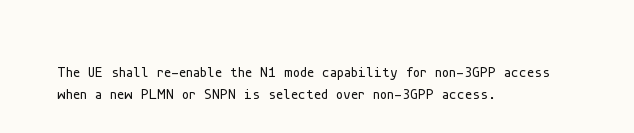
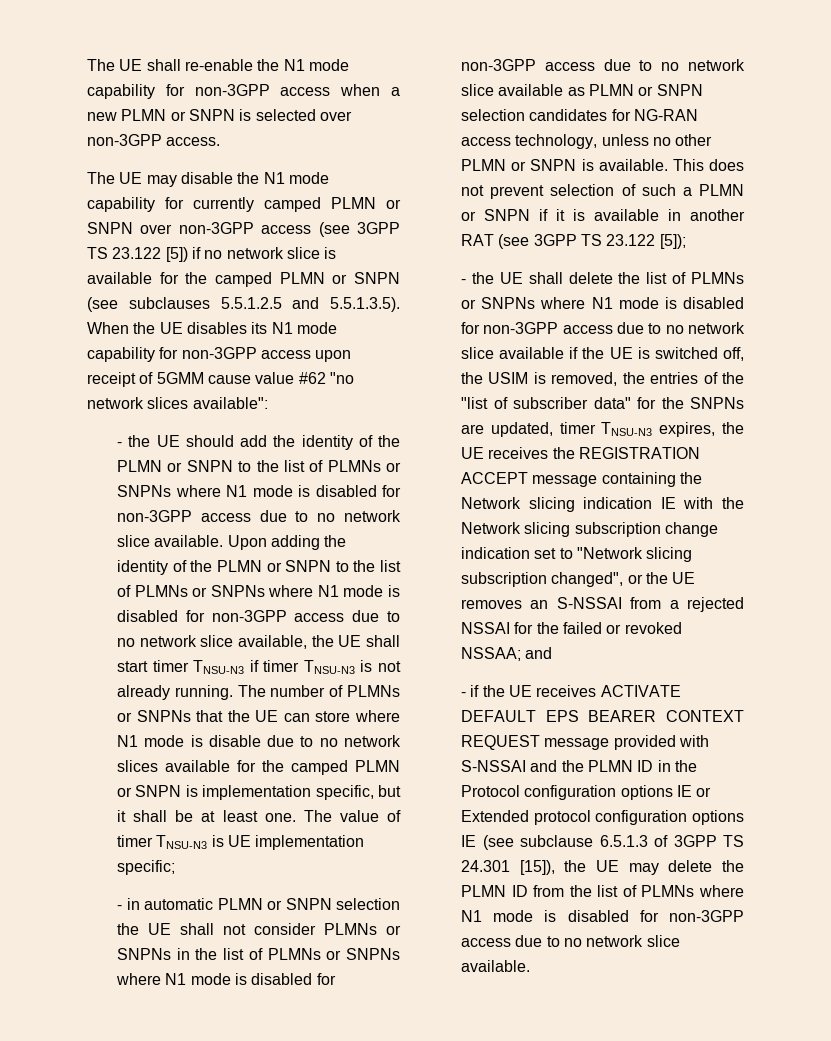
+ The UE may disable the N1 mode capability for currently camped PLMN or SNPN over non-3GPP access (see 3GPP TS 23.122 [5]) if no network slice is available for the camped PLMN or SNPN (see subclauses 5.5.1.2.5 and 5.5.1.3.5). When the UE disables its N1 mode capability for non-3GPP access upon receipt of 5GMM cause value #62 "no network slices available":
+ - the UE should add the identity of the PLMN or SNPN to the list of PLMNs or SNPNs where N1 mode is disabled for non-3GPP access due to no network slice available. Upon adding the identity of the PLMN or SNPN to the list of PLMNs or SNPNs where N1 mode is disabled for non-3GPP access due to no network slice available, the UE shall start timer TNSU-N3 if timer TNSU-N3 is not already running. The number of PLMNs or SNPNs that the UE can store where N1 mode is disable due to no network slices available for the camped PLMN or SNPN is implementation specific, but it shall be at least one. The value of timer TNSU-N3 is UE implementation specific;
+ - in automatic PLMN or SNPN selection the UE shall not consider PLMNs or SNPNs in the list of PLMNs or SNPNs where N1 mode is disabled for non-3GPP access due to no network slice available as PLMN or SNPN selection candidates for NG-RAN access technology, unless no other PLMN or SNPN is available. This does not prevent selection of such a PLMN or SNPN if it is available in another RAT (see 3GPP TS 23.122 [5]);
+ - the UE shall delete the list of PLMNs or SNPNs where N1 mode is disabled for non-3GPP access due to no network slice available if the UE is switched off, the USIM is removed, the entries of the "list of subscriber data" for the SNPNs are updated, timer TNSU-N3 expires, the UE receives the REGISTRATION ACCEPT message containing the Network slicing indication IE with the Network slicing subscription change indication set to "Network slicing subscription changed", or the UE removes an S-NSSAI from a rejected NSSAI for the failed or revoked NSSAA; and
+ - if the UE receives ACTIVATE DEFAULT EPS BEARER CONTEXT REQUEST message provided with S-NSSAI and the PLMN ID in the Protocol configuration options IE or Extended protocol configuration options IE (see subclause 6.5.1.3 of 3GPP TS 24.301 [15]), the UE may delete the PLMN ID from the list of PLMNs where N1 mode is disabled for non-3GPP access due to no network slice available.

